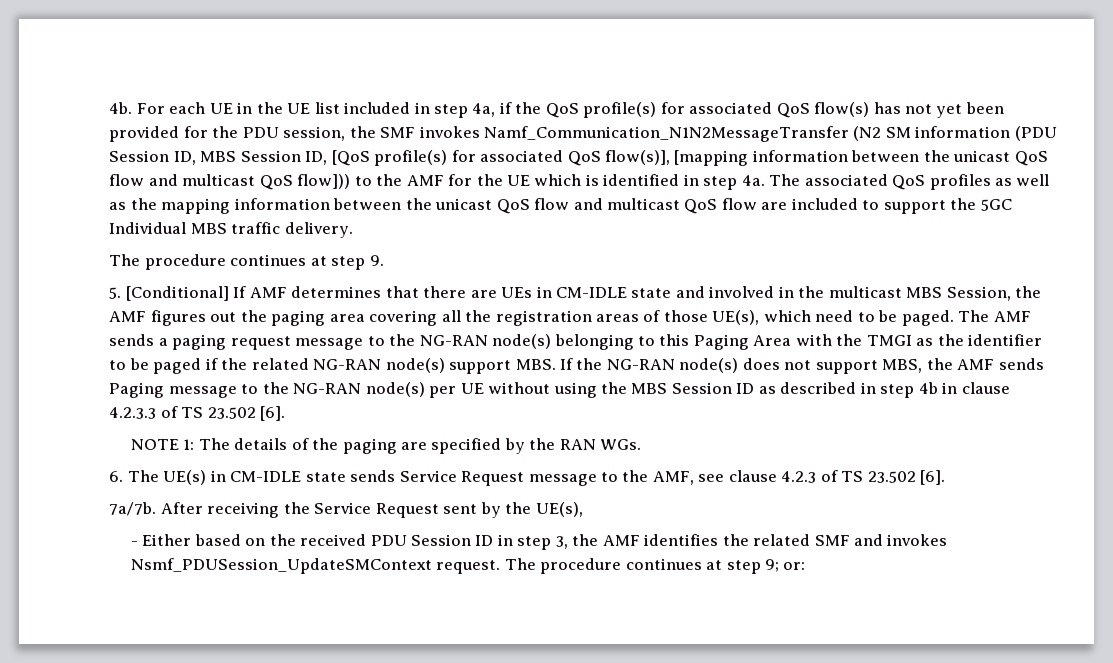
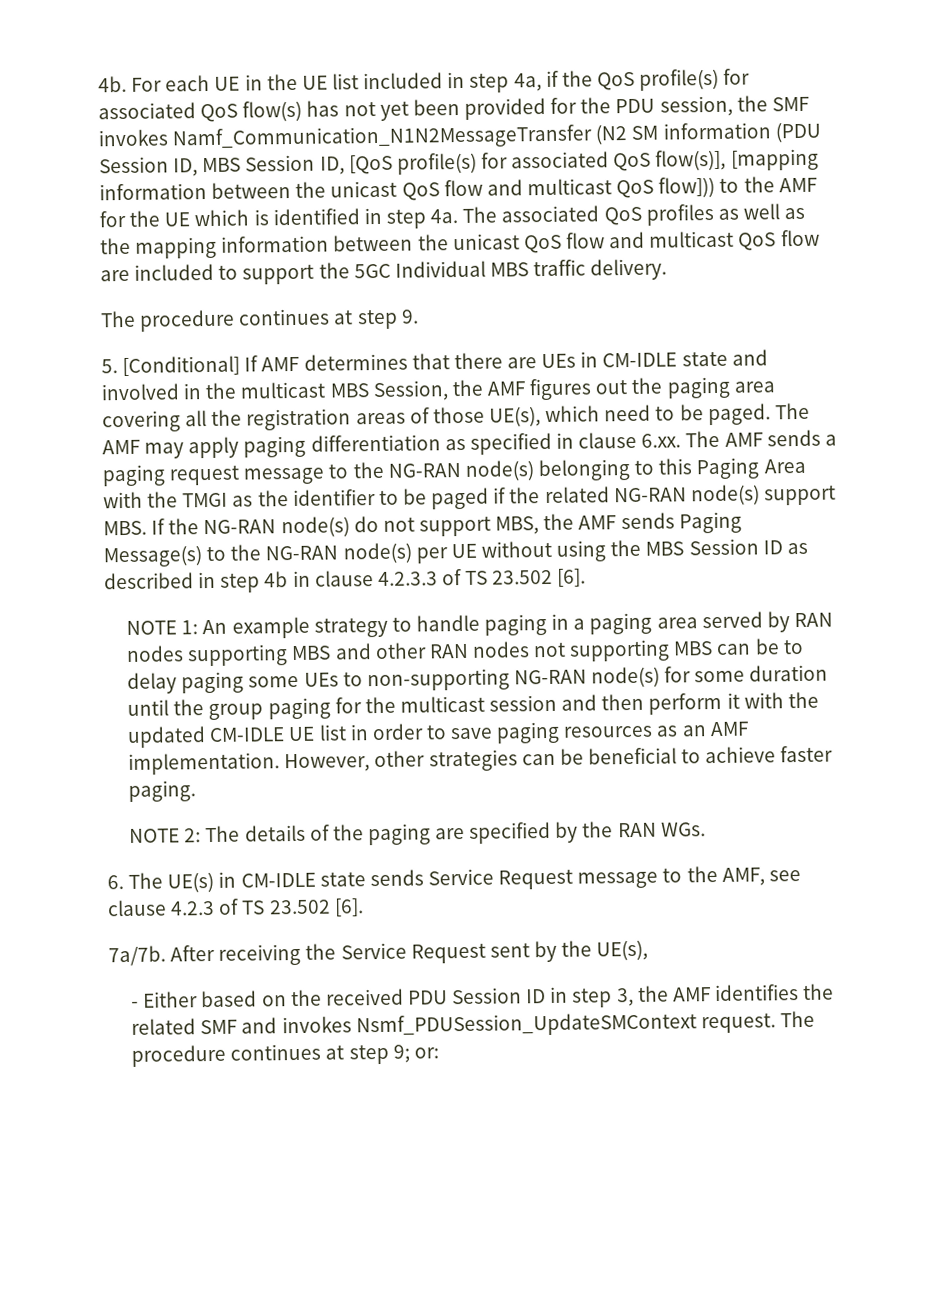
- The AMF sends a paging request message to the NG-RAN node(s) belonging to this Paging Area with the TMGI as the identifier to be paged if the related NG-RAN node(s) support MBS. If the NG-RAN node(s) does not support MBS, the AMF sends Paging message to the NG-RAN node(s) per UE without using the MBS Session ID as described in step 4b in clause 4.2.3.3 of TS 23.502 [6].
+ The AMF may apply paging differentiation as specified in clause 6.xx. The AMF sends a paging request message to the NG-RAN node(s) belonging to this Paging Area with the TMGI as the identifier to be paged if the related NG-RAN node(s) support MBS. If the NG-RAN node(s) do not support MBS, the AMF sends Paging Message(s) to the NG-RAN node(s) per UE without using the MBS Session ID as described in step 4b in clause 4.2.3.3 of TS 23.502 [6].
- NOTE 1: The details of the paging are specified by the RAN WGs.
+ NOTE 1: An example strategy to handle paging in a paging area served by RAN nodes supporting MBS and other RAN nodes not supporting MBS can be to delay paging some UEs to non-supporting NG-RAN node(s) for some duration until the group paging for the multicast session and then perform it with the updated CM-IDLE UE list in order to save paging resources as an AMF implementation. However, other strategies can be beneficial to achieve faster paging.
+ NOTE 2: The details of the paging are specified by the RAN WGs.

